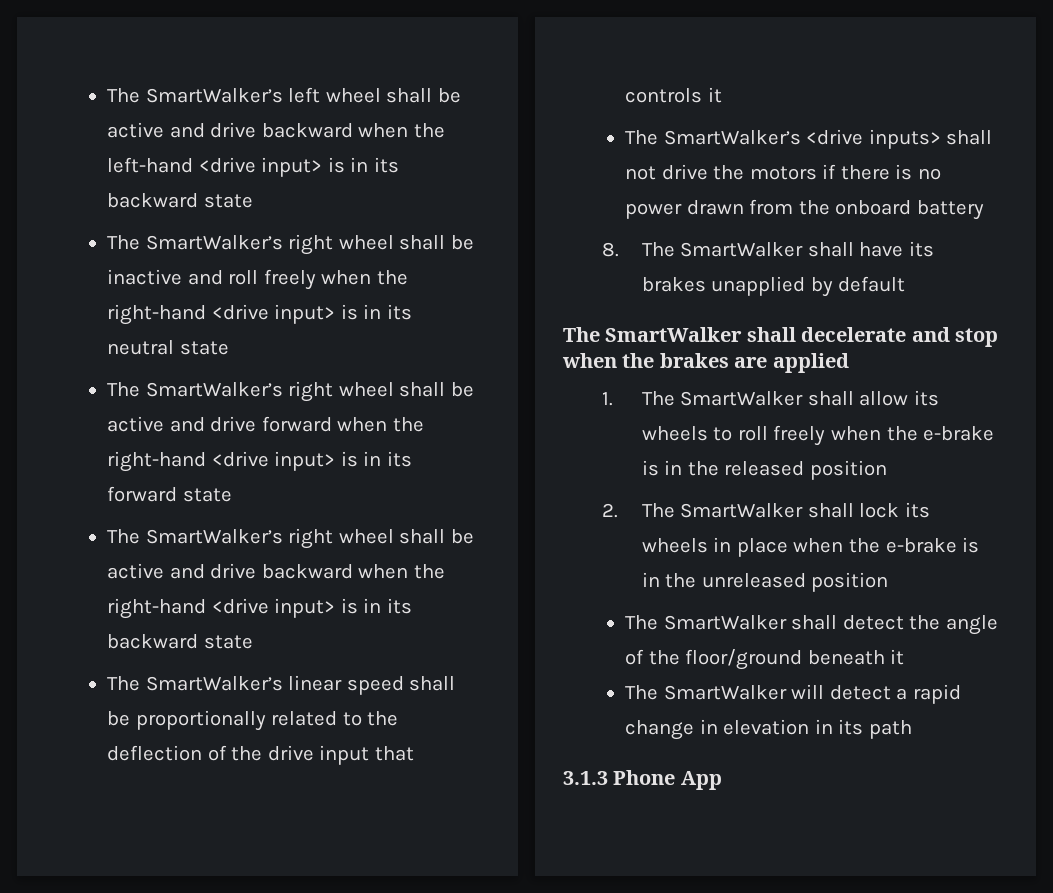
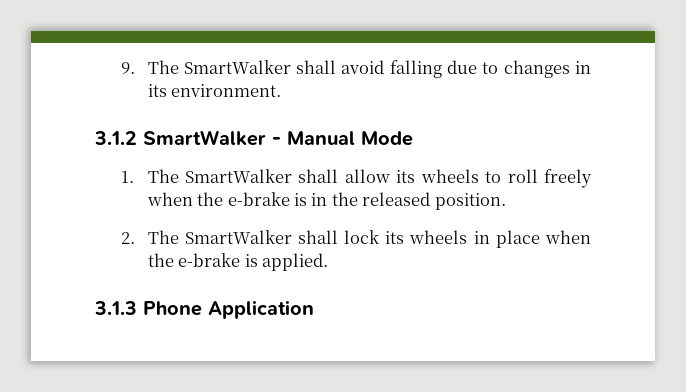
- The SmartWalker’s left wheel shall be active and drive backward when the left-hand <drive input> is in its backward state
- The SmartWalker’s right wheel shall be inactive and roll freely when the right-hand <drive input> is in its neutral state
- The SmartWalker’s right wheel shall be active and drive forward when the right-hand <drive input> is in its forward state
- The SmartWalker’s right wheel shall be active and drive backward when the right-hand <drive input> is in its backward state
- The SmartWalker’s linear speed shall be proportionally related to the deflection of the drive input that controls it
- The SmartWalker’s <drive inputs> shall not drive the motors if there is no power drawn from the onboard battery
- 8. The SmartWalker shall have its brakes unapplied by default
- The SmartWalker shall decelerate and stop when the brakes are applied
+ 9. The SmartWalker shall avoid falling due to changes in its environment.
+ 3.1.2 SmartWalker - Manual Mode
- 1. The SmartWalker shall allow its wheels to roll freely when the e-brake is in the released position
+ 1. The SmartWalker shall allow its wheels to roll freely when the e-brake is in the released position.
- 2. The SmartWalker shall lock its wheels in place when the e-brake is in the unreleased position
- The SmartWalker shall detect the angle of the floor/ground beneath it
- The SmartWalker will detect a rapid change in elevation in its path
+ 2. The SmartWalker shall lock its wheels in place when the e-brake is applied.
- 3.1.3 Phone App
+ 3.1.3 Phone Application

